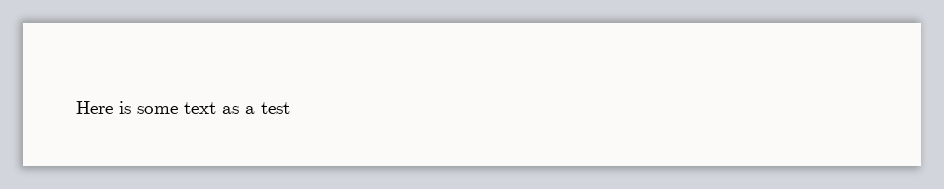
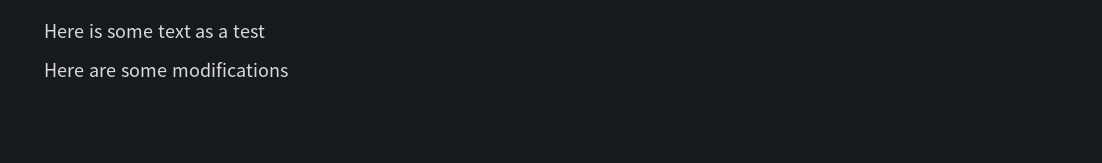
+ Here are some modifications

